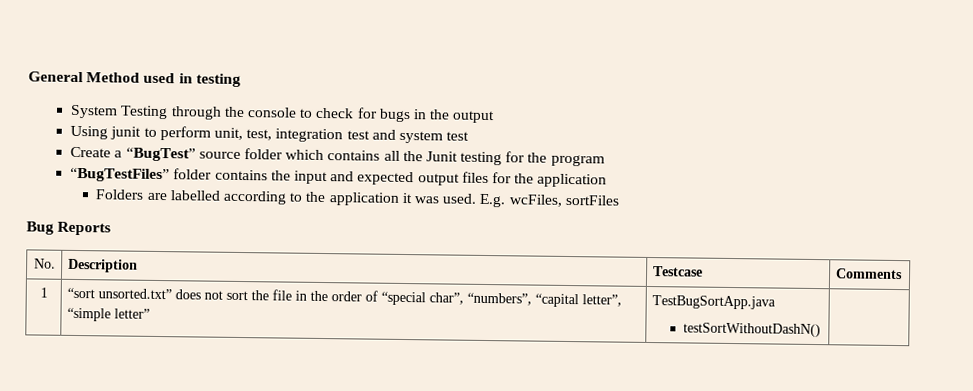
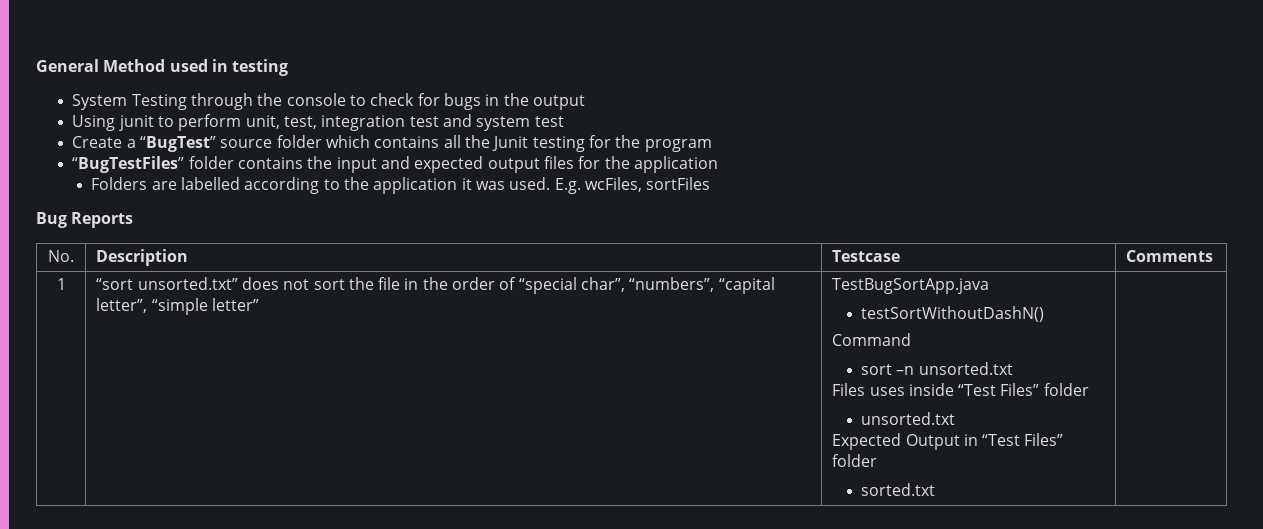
  1 | “sort unsorted.txt” does not sort the file in the order of “special char”, “numbers”, “capital letter”, “simple letter” | TestBugSortApp.java
- testSortWithoutDashN() |
+ testSortWithoutDashN()
+ Command
+ sort –n unsorted.txt
+ Files uses inside “Test Files” folder
+ unsorted.txt
+ Expected Output in “Test Files” folder
+ sorted.txt |

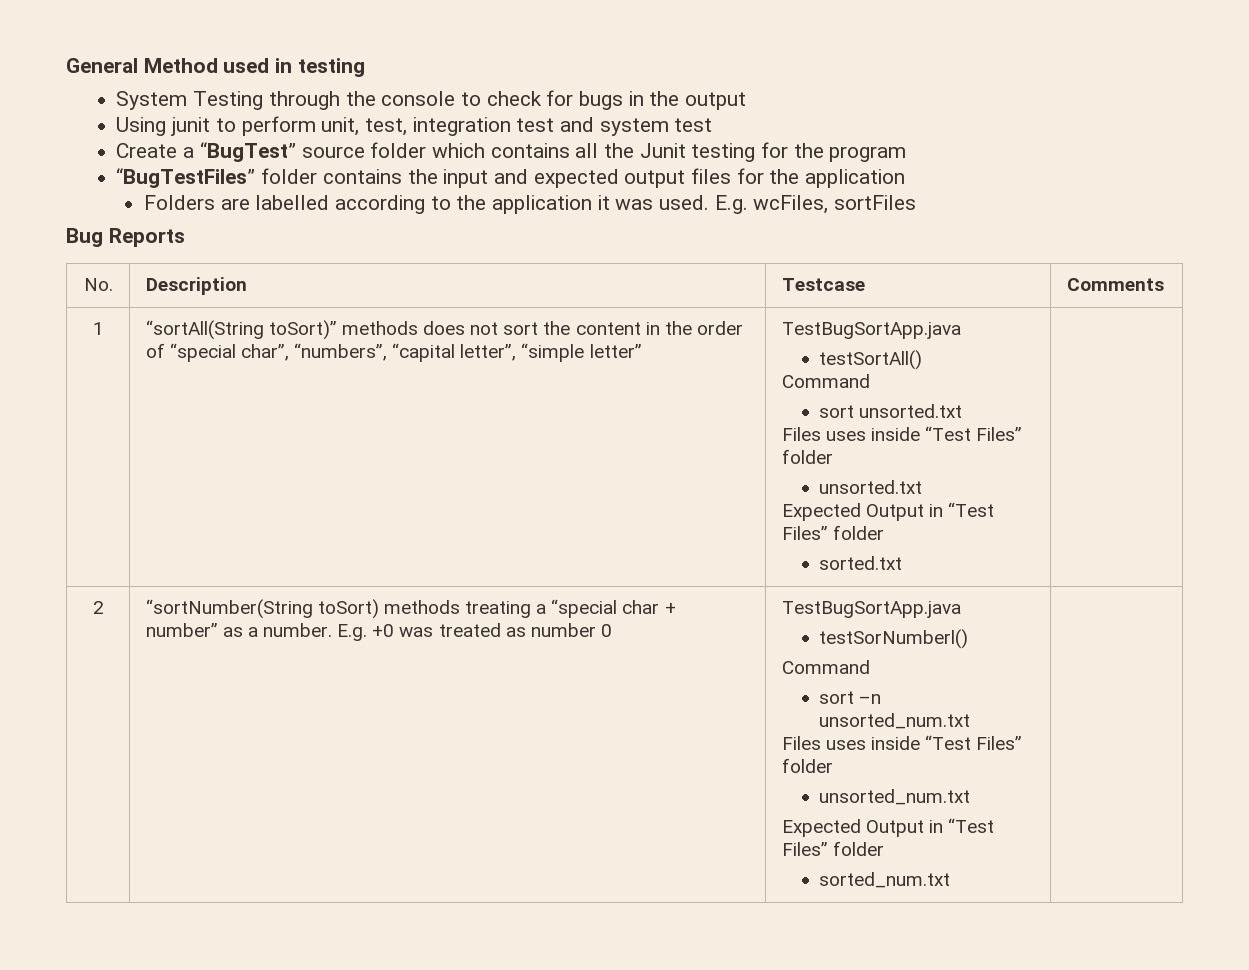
- 1 | “sort unsorted.txt” does not sort the file in the order of “special char”, “numbers”, “capital letter”, “simple letter” | TestBugSortApp.java
- testSortWithoutDashN()
+ 1 | “sortAll(String toSort)” methods does not sort the content in the order of “special char”, “numbers”, “capital letter”, “simple letter” | TestBugSortApp.java
+ testSortAll()
  Command
- sort –n unsorted.txt
+ sort unsorted.txt
+ 2 | “sortNumber(String toSort) methods treating a “special char + number” as a number. E.g. +0 was treated as number 0 | TestBugSortApp.java
+ testSorNumberl()
+ Command
+ sort –n unsorted_num.txt
+ Files uses inside “Test Files” folder
+ unsorted_num.txt
+ Expected Output in “Test Files” folder
+ sorted_num.txt |

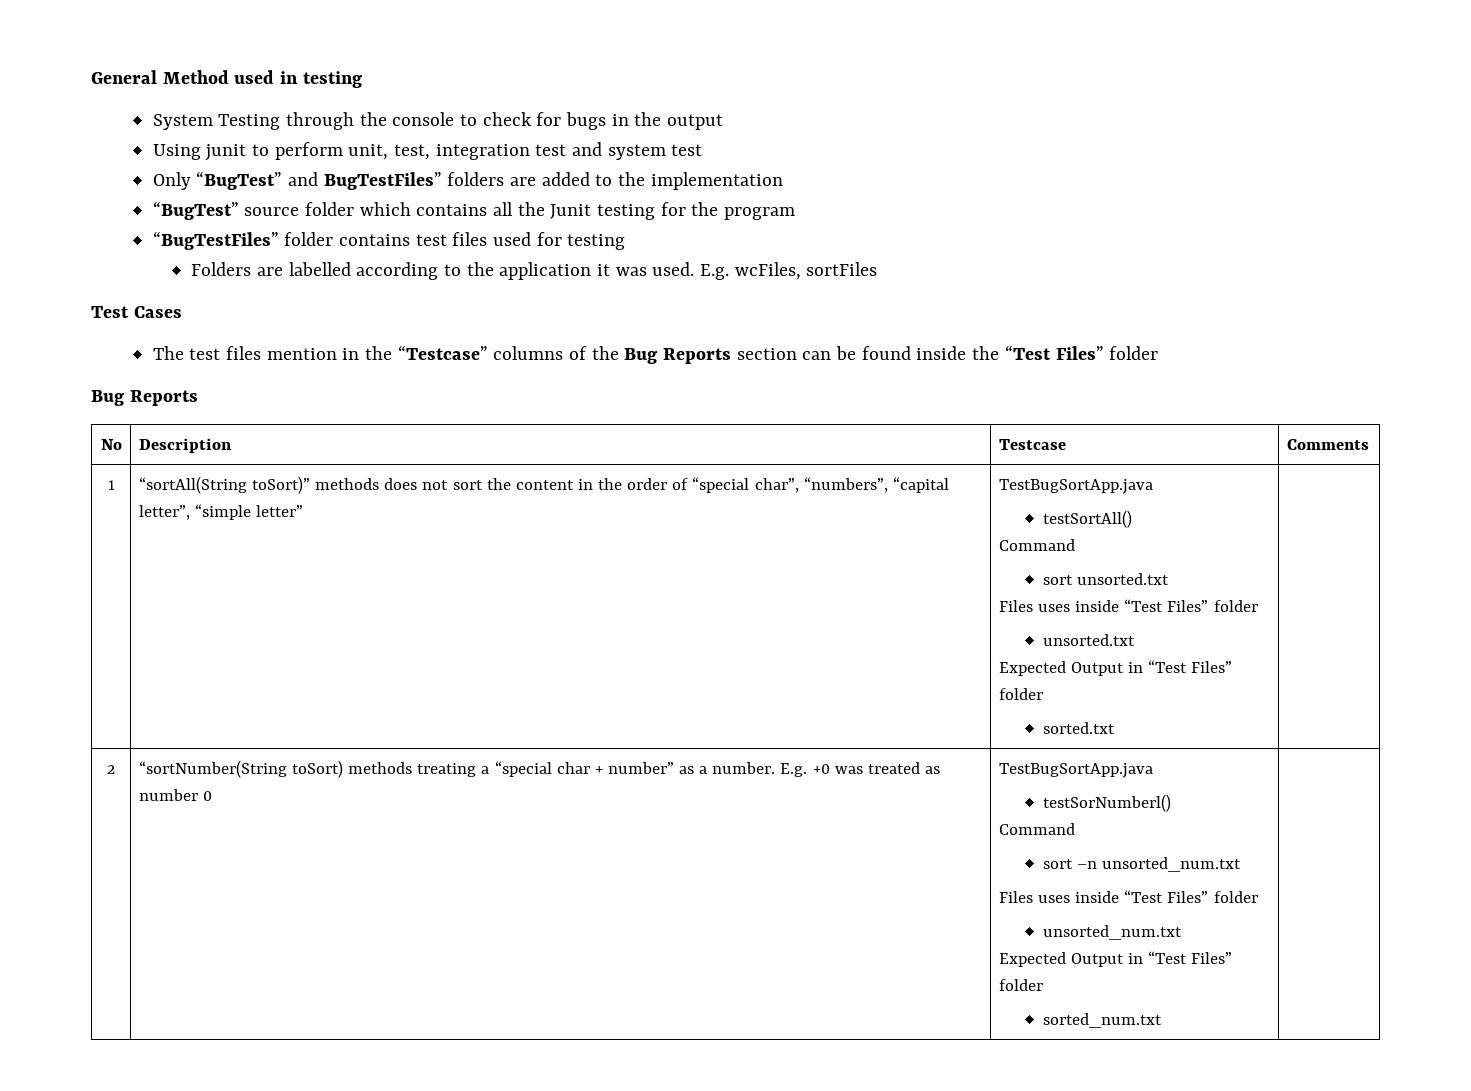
- Create a “BugTest” source folder which contains all the Junit testing for the program
+ Only “BugTest” and BugTestFiles” folders are added to the implementation
+ “BugTest” source folder which contains all the Junit testing for the program
- “BugTestFiles” folder contains the input and expected output files for the application
+ “BugTestFiles” folder contains test files used for testing
+ Test Cases
+ The test files mention in the “Testcase” columns of the Bug Reports section can be found inside the “Test Files” folder
- No. | Description | Testcase | Comments
+ No | Description | Testcase | Comments

